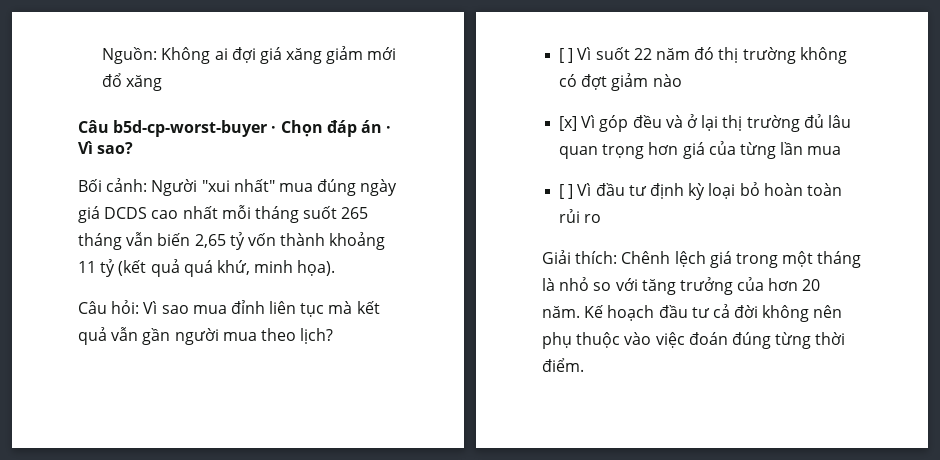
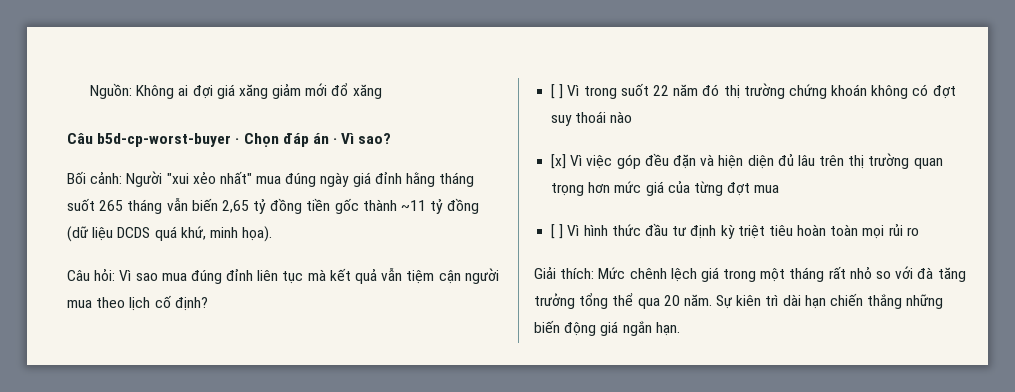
- Bối cảnh: Người "xui nhất" mua đúng ngày giá DCDS cao nhất mỗi tháng suốt 265 tháng vẫn biến 2,65 tỷ vốn thành khoảng 11 tỷ (kết quả quá khứ, minh họa).
+ Bối cảnh: Người "xui xẻo nhất" mua đúng ngày giá đỉnh hằng tháng suốt 265 tháng vẫn biến 2,65 tỷ đồng tiền gốc thành ~11 tỷ đồng (dữ liệu DCDS quá khứ, minh họa).
- Câu hỏi: Vì sao mua đỉnh liên tục mà kết quả vẫn gần người mua theo lịch?
- [ ] Vì suốt 22 năm đó thị trường không có đợt giảm nào
+ Câu hỏi: Vì sao mua đúng đỉnh liên tục mà kết quả vẫn tiệm cận người mua theo lịch cố định?
+ [ ] Vì trong suốt 22 năm đó thị trường chứng khoán không có đợt suy thoái nào
- [x] Vì góp đều và ở lại thị trường đủ lâu quan trọng hơn giá của từng lần mua
+ [x] Vì việc góp đều đặn và hiện diện đủ lâu trên thị trường quan trọng hơn mức giá của từng đợt mua
- [ ] Vì đầu tư định kỳ loại bỏ hoàn toàn rủi ro
+ [ ] Vì hình thức đầu tư định kỳ triệt tiêu hoàn toàn mọi rủi ro
- Giải thích: Chênh lệch giá trong một tháng là nhỏ so với tăng trưởng của hơn 20 năm. Kế hoạch đầu tư cả đời không nên phụ thuộc vào việc đoán đúng từng thời điểm.
+ Giải thích: Mức chênh lệch giá trong một tháng rất nhỏ so với đà tăng trưởng tổng thể qua 20 năm. Sự kiên trì dài hạn chiến thắng những biến động giá ngắn hạn.

